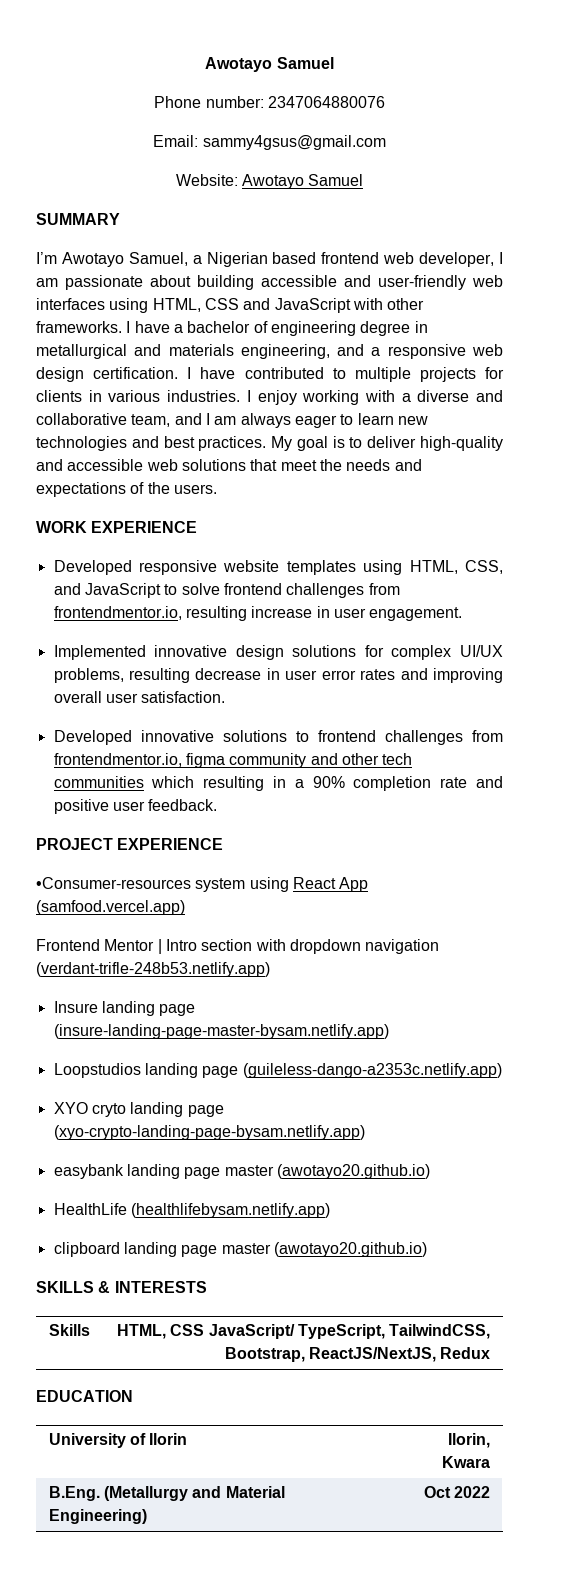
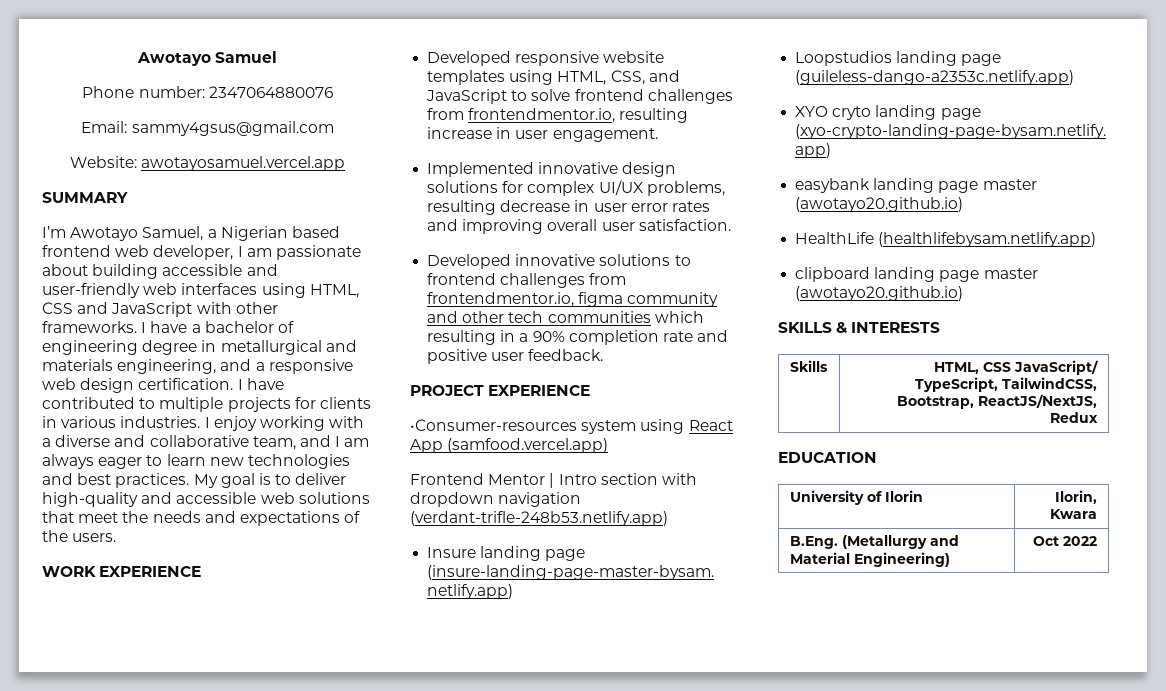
- Website: Awotayo Samuel
+ Website: awotayosamuel.vercel.app

